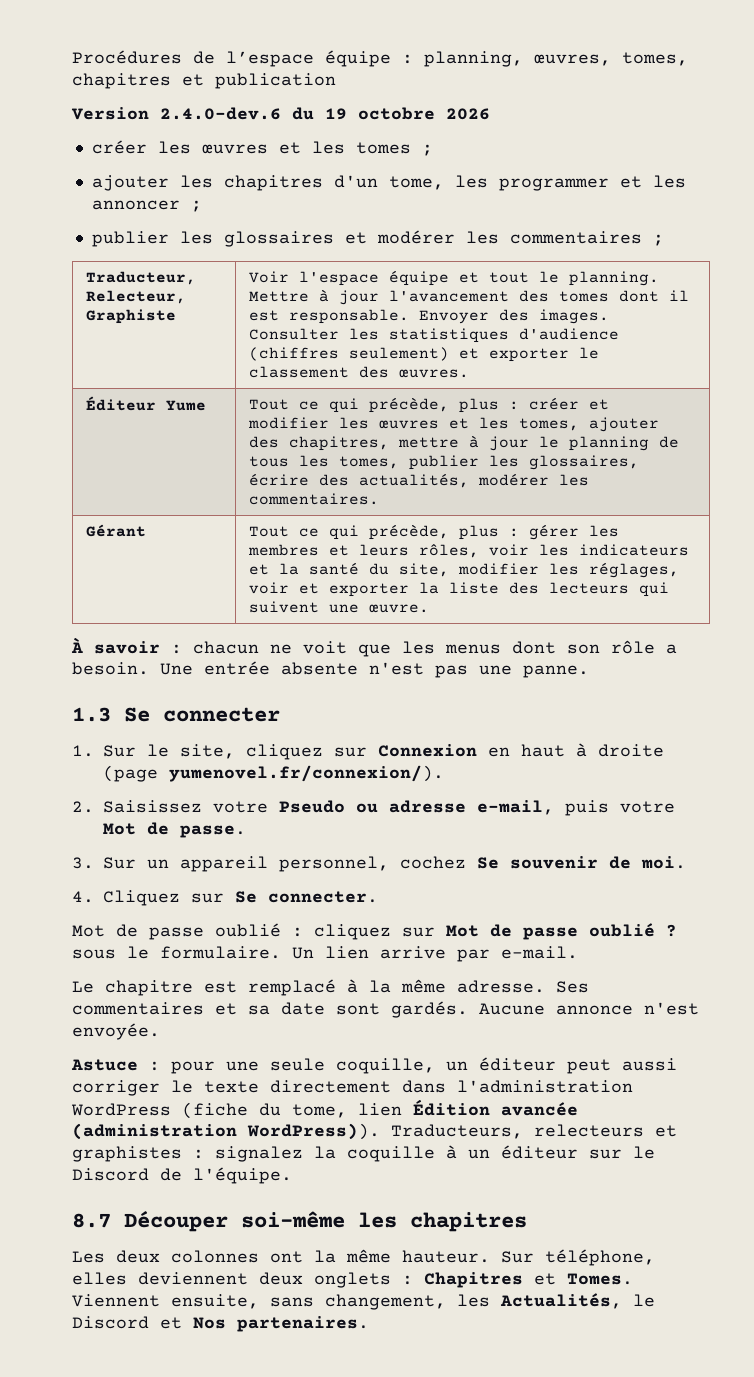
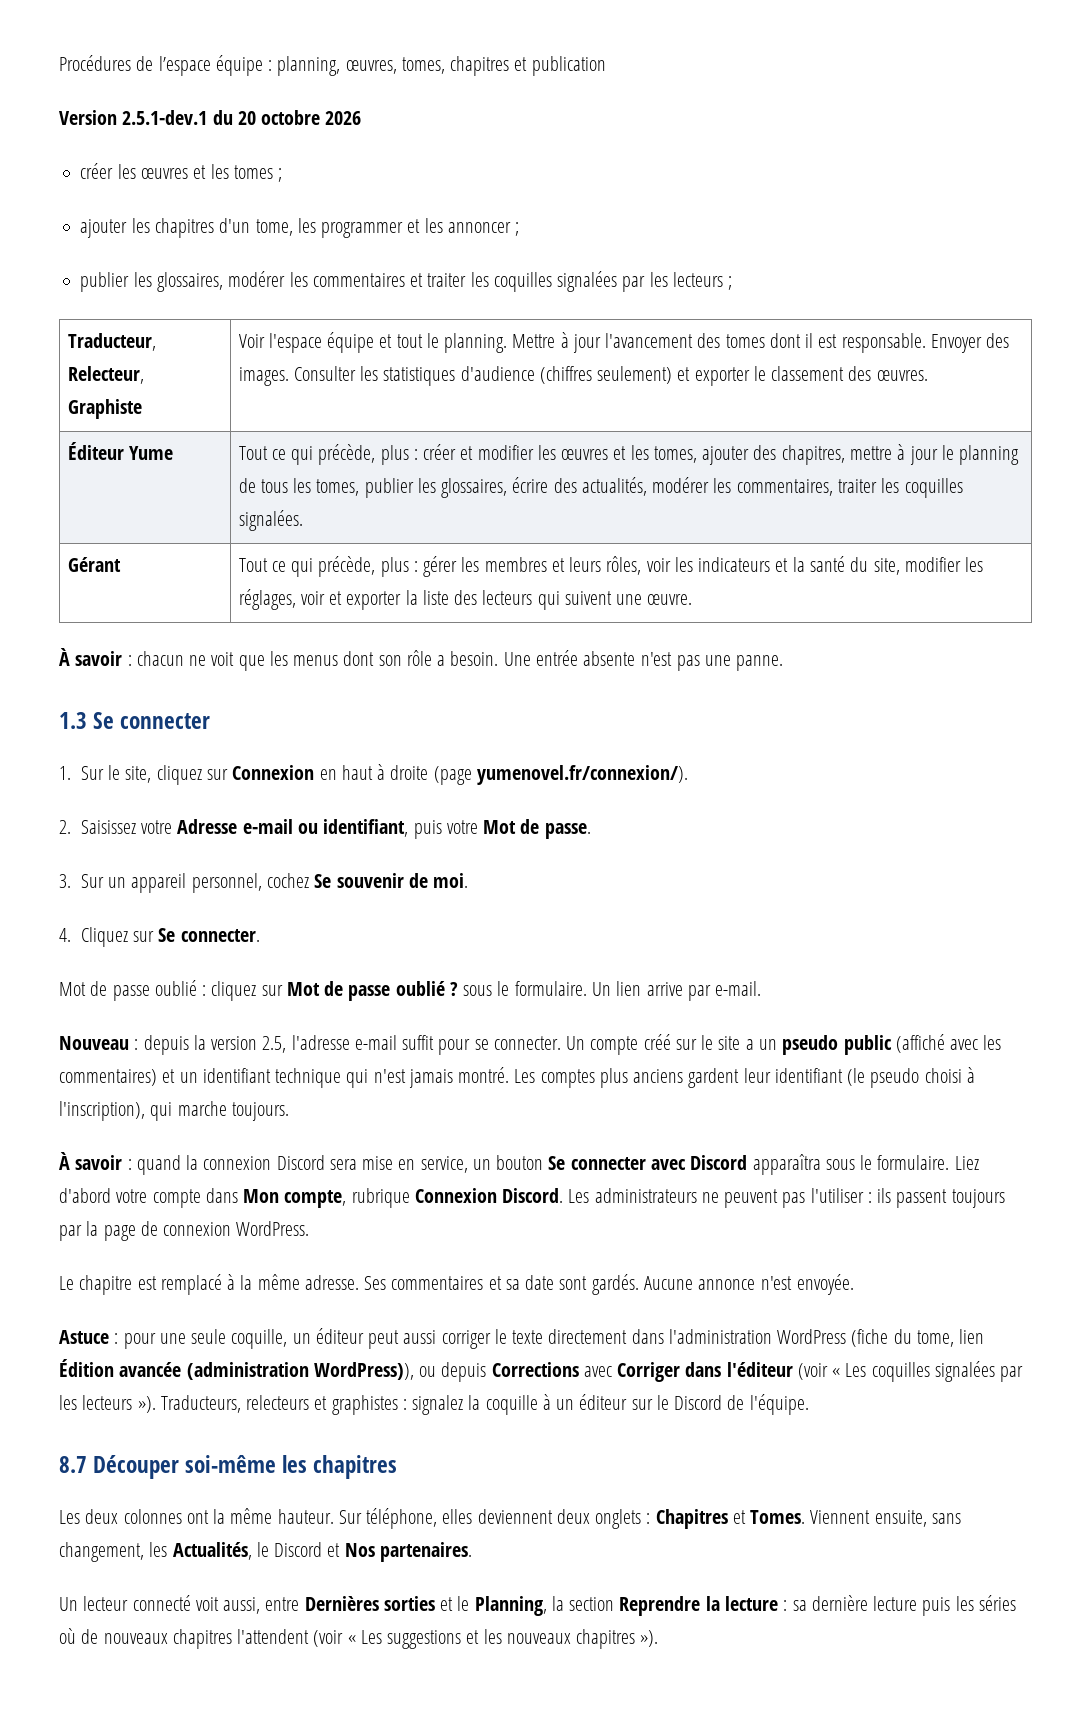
- Version 2.4.0-dev.6 du 19 octobre 2026
+ Version 2.5.1-dev.1 du 20 octobre 2026
- publier les glossaires et modérer les commentaires ;
+ publier les glossaires, modérer les commentaires et traiter les coquilles signalées par les lecteurs ;
- Tout ce qui précède, plus : créer et modifier les œuvres et les tomes, ajouter des chapitres, mettre à jour le planning de tous les tomes, publier les glossaires, écrire des actualités, modérer les commentaires.
+ Tout ce qui précède, plus : créer et modifier les œuvres et les tomes, ajouter des chapitres, mettre à jour le planning de tous les tomes, publier les glossaires, écrire des actualités, modérer les commentaires, traiter les coquilles signalées.
- 2. Saisissez votre Pseudo ou adresse e-mail, puis votre Mot de passe.
+ 2. Saisissez votre Adresse e-mail ou identifiant, puis votre Mot de passe.
+ Nouveau : depuis la version 2.5, l'adresse e-mail suffit pour se connecter. Un compte créé sur le site a un pseudo public (affiché avec les commentaires) et un identifiant technique qui n'est jamais montré. Les comptes plus anciens gardent leur identifiant (le pseudo choisi à l'inscription), qui marche toujours.
+ À savoir : quand la connexion Discord sera mise en service, un bouton Se connecter avec Discord apparaîtra sous le formulaire. Liez d'abord votre compte dans Mon compte, rubrique Connexion Discord. Les administrateurs ne peuvent pas l'utiliser : ils passent toujours par la page de connexion WordPress.
- Astuce : pour une seule coquille, un éditeur peut aussi corriger le texte directement dans l'administration WordPress (fiche du tome, lien Édition avancée (administration WordPress)).
+ Astuce : pour une seule coquille, un éditeur peut aussi corriger le texte directement dans l'administration WordPress (fiche du tome, lien Édition avancée (administration WordPress)), ou depuis Corrections avec Corriger dans l'éditeur (voir « Les coquilles signalées par les lecteurs »).
+ Un lecteur connecté voit aussi, entre Dernières sorties et le Planning, la section Reprendre la lecture : sa dernière lecture puis les séries où de nouveaux chapitres l'attendent (voir « Les suggestions et les nouveaux chapitres »).

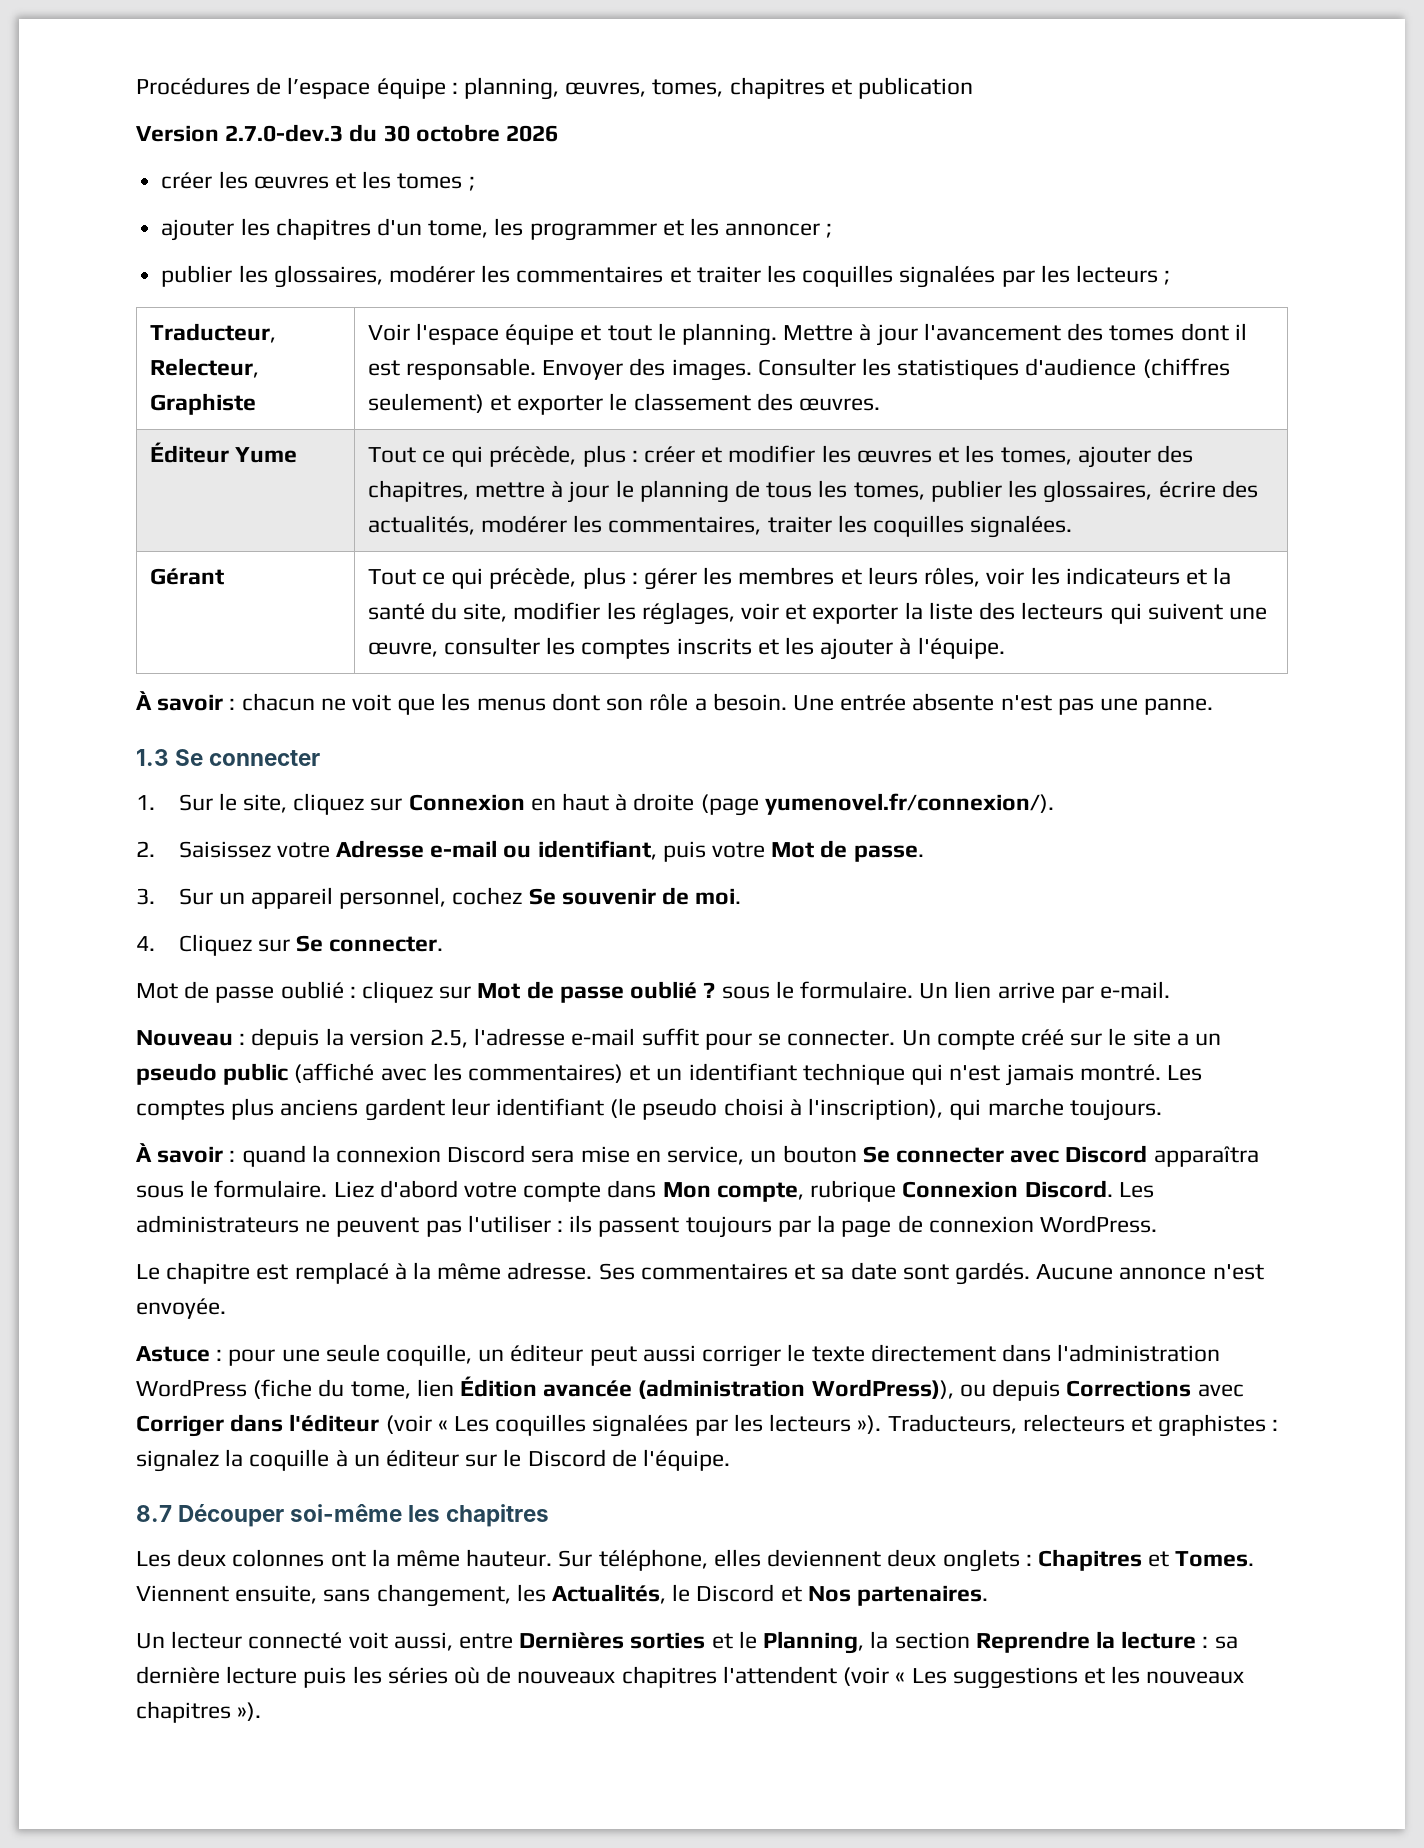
- Version 2.5.1-dev.1 du 20 octobre 2026
+ Version 2.7.0-dev.3 du 30 octobre 2026
- Tout ce qui précède, plus : gérer les membres et leurs rôles, voir les indicateurs et la santé du site, modifier les réglages, voir et exporter la liste des lecteurs qui suivent une œuvre.
+ Tout ce qui précède, plus : gérer les membres et leurs rôles, voir les indicateurs et la santé du site, modifier les réglages, voir et exporter la liste des lecteurs qui suivent une œuvre, consulter les comptes inscrits et les ajouter à l'équipe.

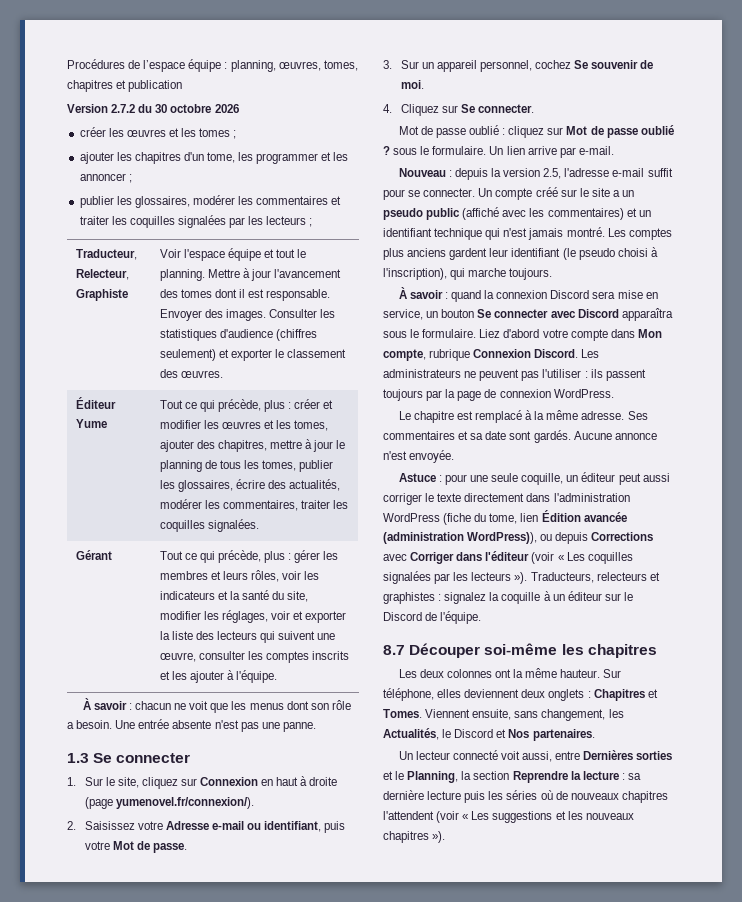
- Version 2.7.0-dev.3 du 30 octobre 2026
+ Version 2.7.2 du 30 octobre 2026

